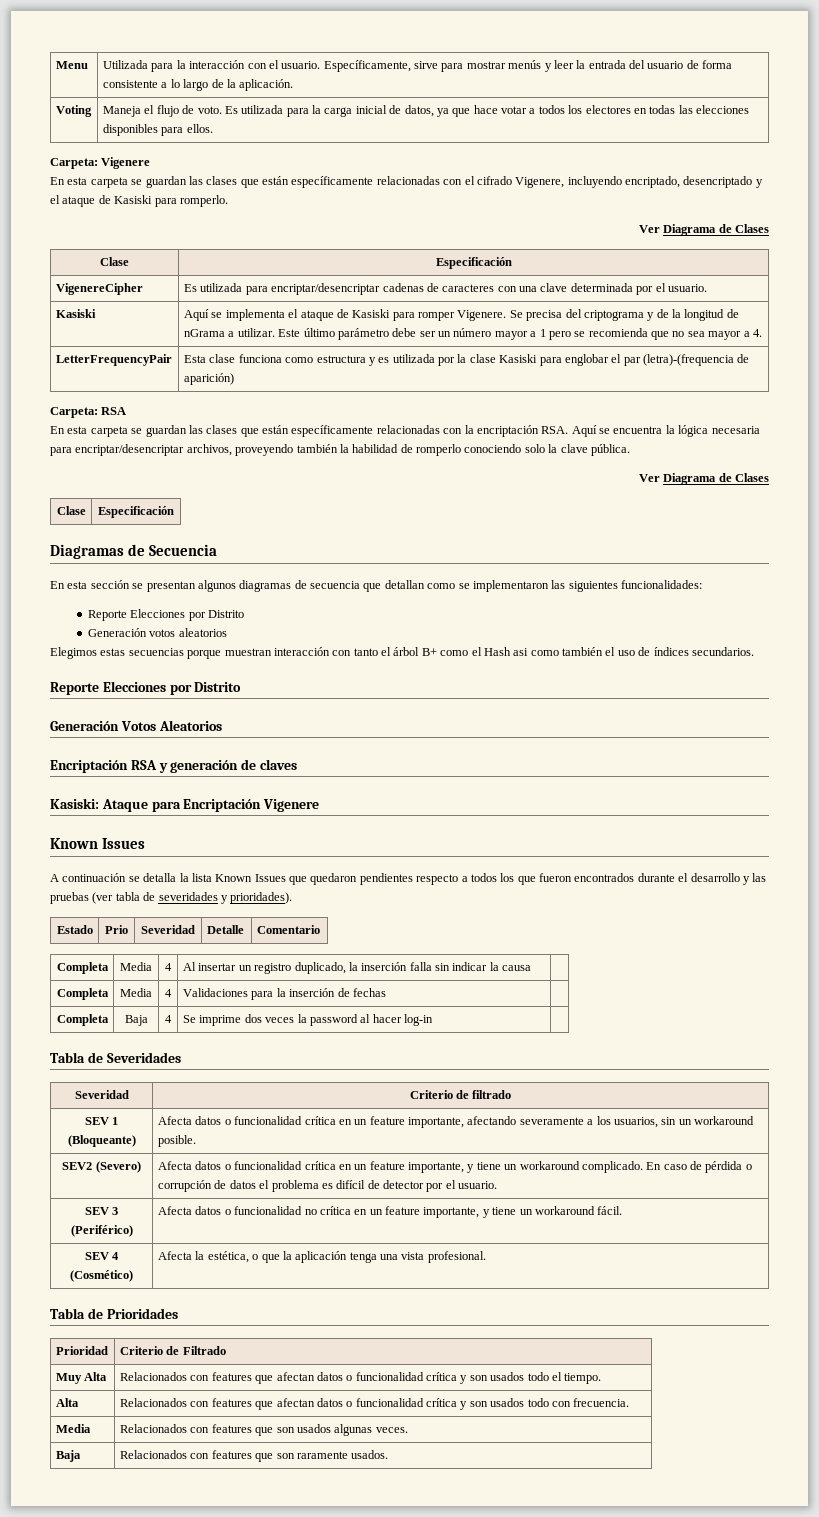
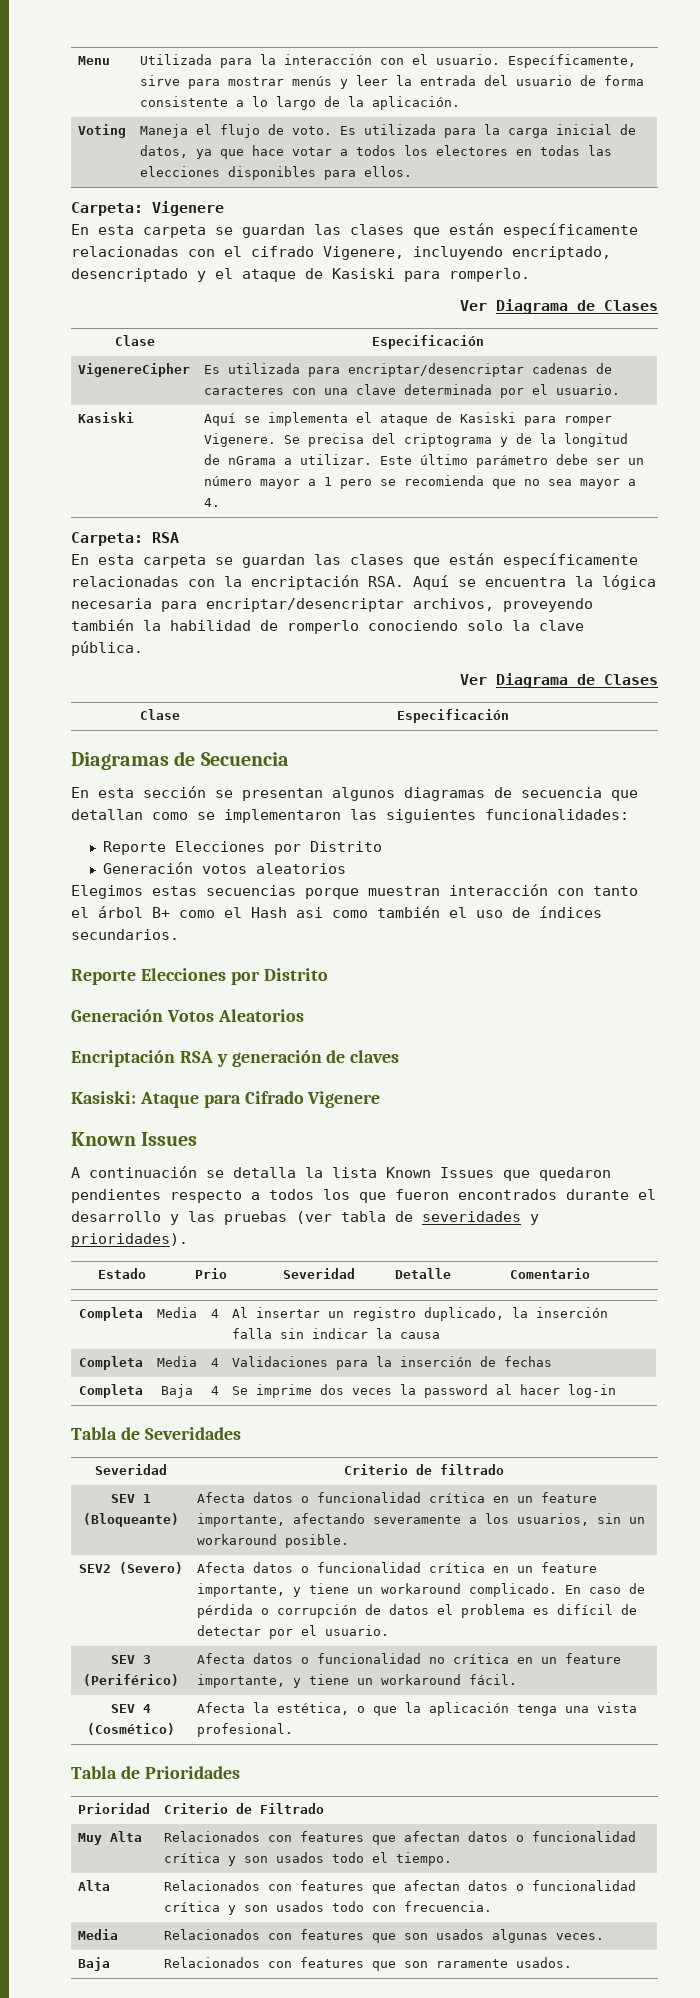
- LetterFrequencyPair | Esta clase funciona como estructura y es utilizada por la clase Kasiski para englobar el par (letra)-(frequencia de aparición)
- Kasiski: Ataque para Encriptación Vigenere
+ Kasiski: Ataque para Cifrado Vigenere
- SEV2 (Severo) | Afecta datos o funcionalidad crítica en un feature importante, y tiene un workaround complicado. En caso de pérdida o corrupción de datos el problema es difícil de detector por el usuario.
+ SEV2 (Severo) | Afecta datos o funcionalidad crítica en un feature importante, y tiene un workaround complicado. En caso de pérdida o corrupción de datos el problema es difícil de detectar por el usuario.

